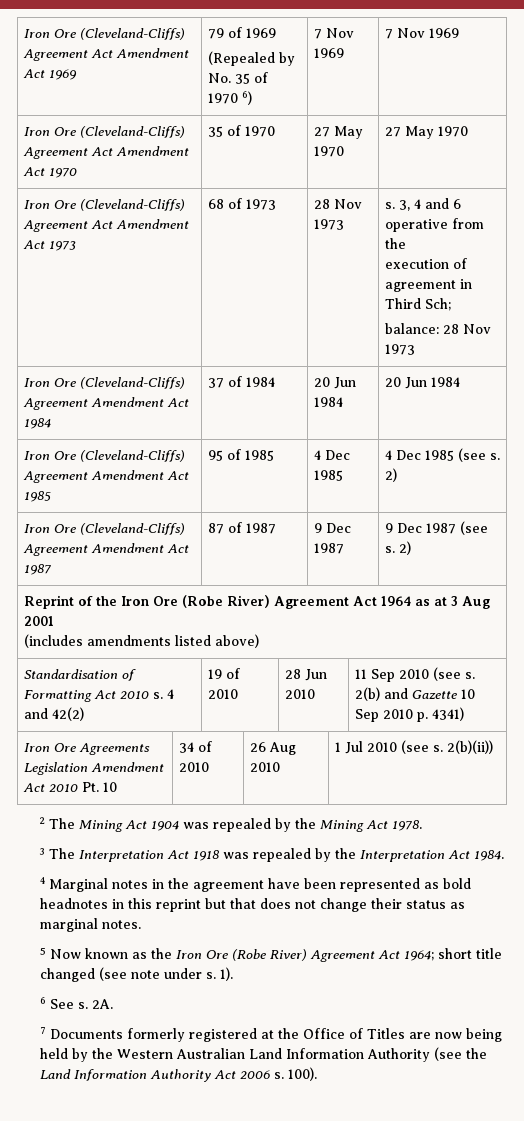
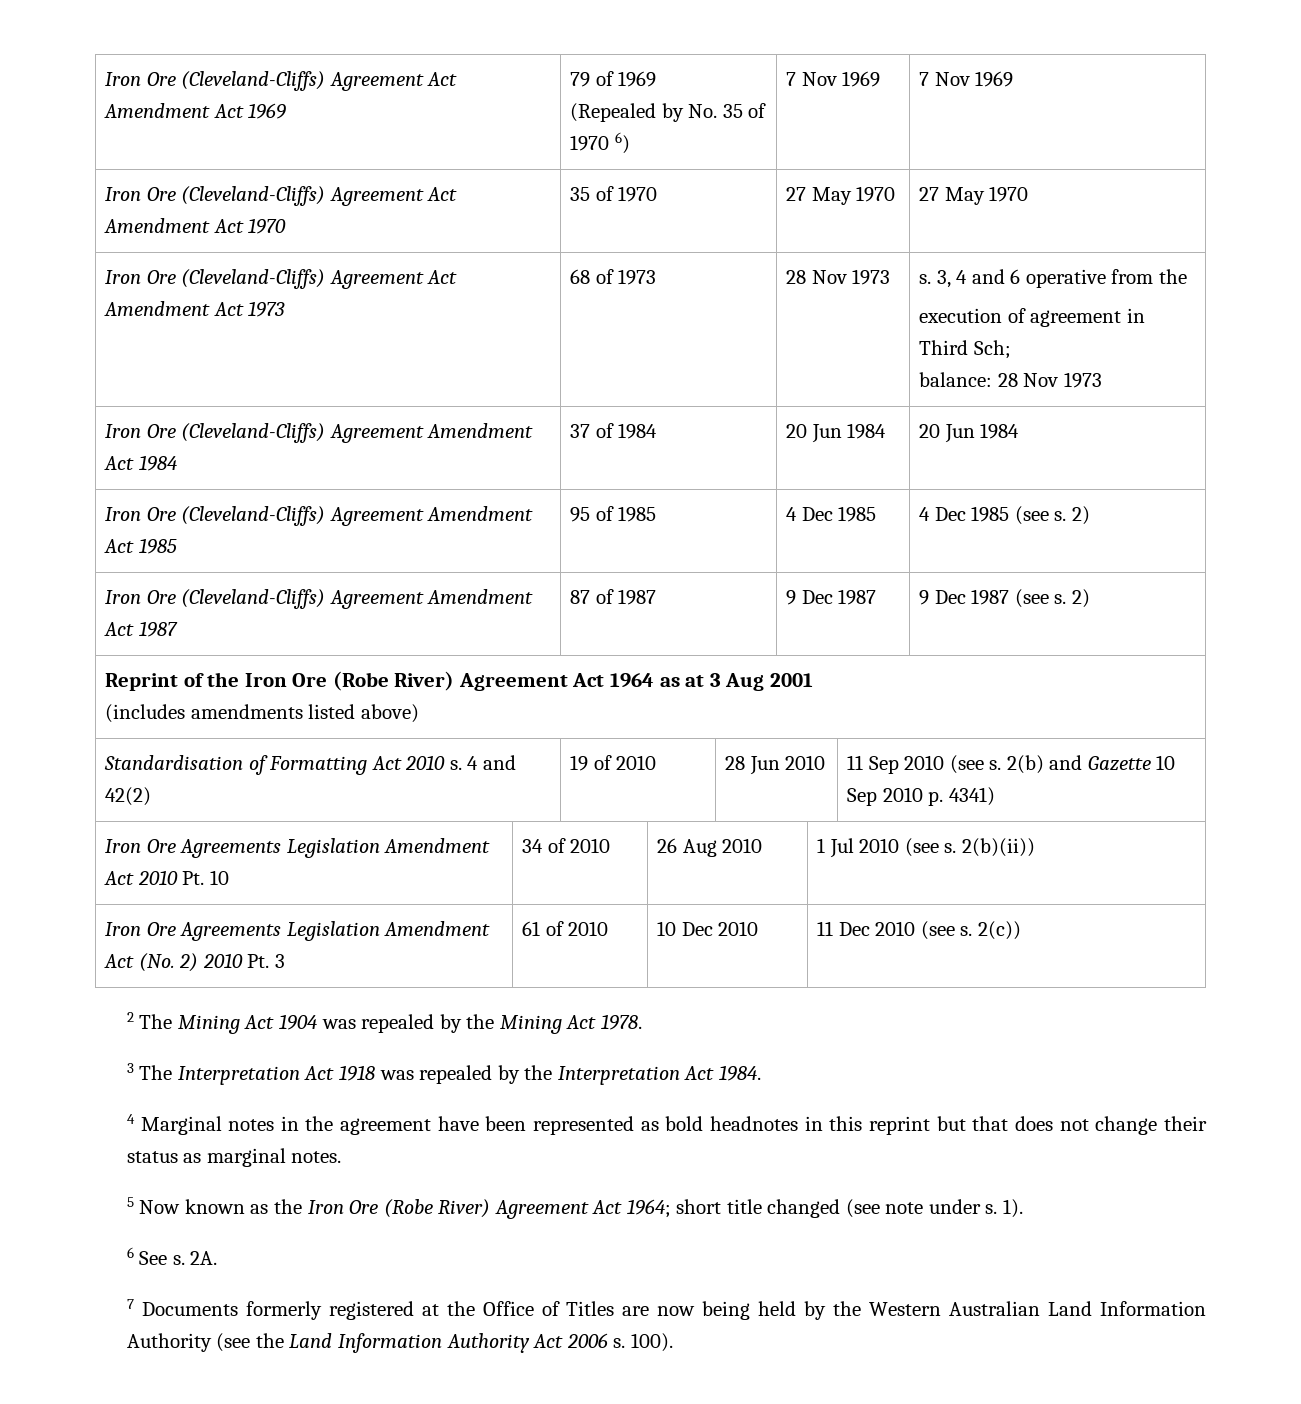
+ Iron Ore Agreements Legislation Amendment Act (No. 2) 2010 Pt. 3 | 61 of 2010 | 10 Dec 2010 | 11 Dec 2010 (see s. 2(c))

